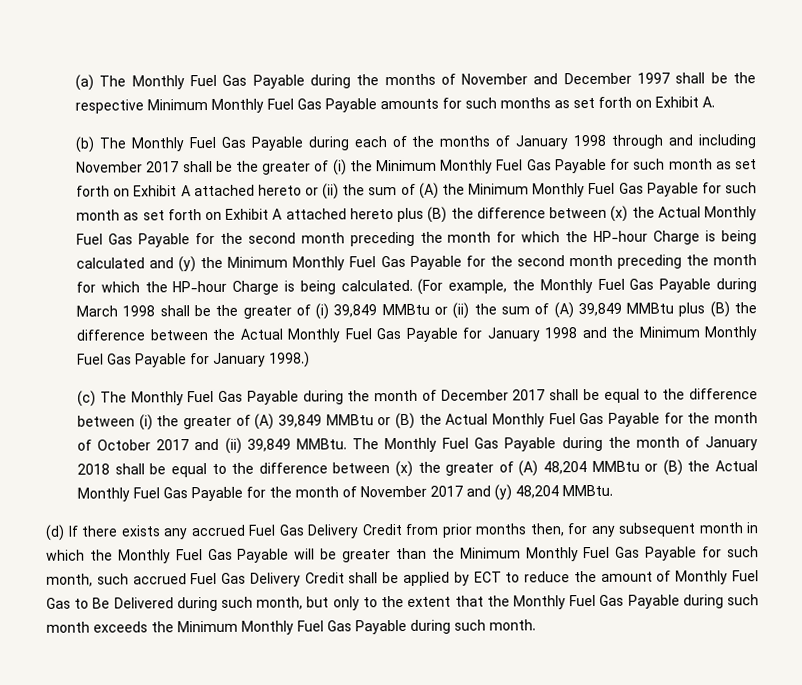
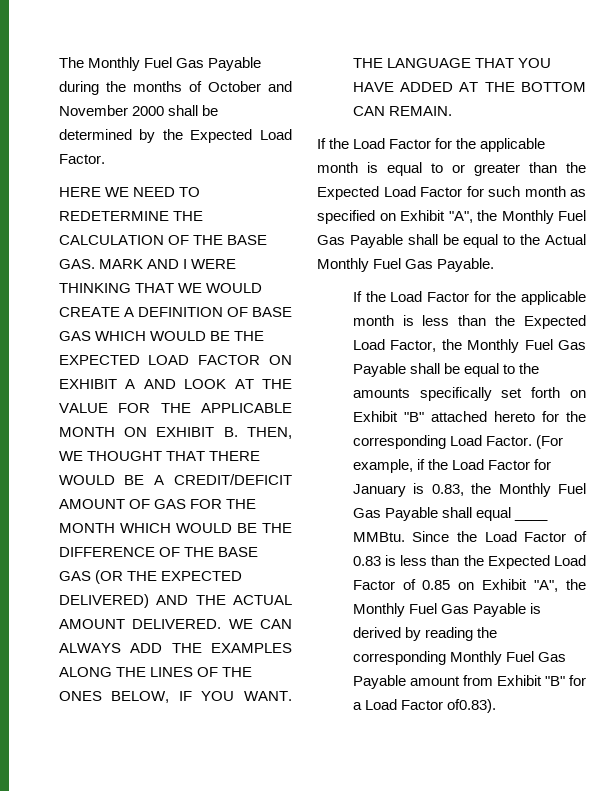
- (a) The Monthly Fuel Gas Payable during the months of November and December 1997 shall be the respective Minimum Monthly Fuel Gas Payable amounts for such months as set forth on Exhibit A.
- (b) The Monthly Fuel Gas Payable during each of the months of January 1998 through and including November 2017 shall be the greater of (i) the Minimum Monthly Fuel Gas Payable for such month as set forth on Exhibit A attached hereto or (ii) the sum of (A) the Minimum Monthly Fuel Gas Payable for such month as set forth on Exhibit A attached hereto plus (B) the difference between (x) the Actual Monthly Fuel Gas Payable for the second month preceding the month for which the HP-hour Charge is being calculated and (y) the Minimum Monthly Fuel Gas Payable for the second month preceding the month for which the HP-hour Charge is being calculated. (For example, the Monthly Fuel Gas Payable during March 1998 shall be the greater of (i) 39,849 MMBtu or (ii) the sum of (A) 39,849 MMBtu plus (B) the difference between the Actual Monthly Fuel Gas Payable for January 1998 and the Minimum Monthly Fuel Gas Payable for January 1998.)
- (c) The Monthly Fuel Gas Payable during the month of December 2017 shall be equal to the difference between (i) the greater of (A) 39,849 MMBtu or (B) the Actual Monthly Fuel Gas Payable for the month of October 2017 and (ii) 39,849 MMBtu. The Monthly Fuel Gas Payable during the month of January 2018 shall be equal to the difference between (x) the greater of (A) 48,204 MMBtu or (B) the Actual Monthly Fuel Gas Payable for the month of November 2017 and (y) 48,204 MMBtu.
- (d) If there exists any accrued Fuel Gas Delivery Credit from prior months then, for any subsequent month in which the Monthly Fuel Gas Payable will be greater than the Minimum Monthly Fuel Gas Payable for such month, such accrued Fuel Gas Delivery Credit shall be applied by ECT to reduce the amount of Monthly Fuel Gas to Be Delivered during such month, but only to the extent that the Monthly Fuel Gas Payable during such month exceeds the Minimum Monthly Fuel Gas Payable during such month.
+ The Monthly Fuel Gas Payable during the months of October and November 2000 shall be determined by the Expected Load Factor.
+ HERE WE NEED TO REDETERMINE THE CALCULATION OF THE BASE GAS. MARK AND I WERE THINKING THAT WE WOULD CREATE A DEFINITION OF BASE GAS WHICH WOULD BE THE EXPECTED LOAD FACTOR ON EXHIBIT A AND LOOK AT THE VALUE FOR THE APPLICABLE MONTH ON EXHIBIT B. THEN, WE THOUGHT THAT THERE WOULD BE A CREDIT/DEFICIT AMOUNT OF GAS FOR THE MONTH WHICH WOULD BE THE DIFFERENCE OF THE BASE GAS (OR THE EXPECTED DELIVERED) AND THE ACTUAL AMOUNT DELIVERED. WE CAN ALWAYS ADD THE EXAMPLES ALONG THE LINES OF THE ONES BELOW, IF YOU WANT. THE LANGUAGE THAT YOU HAVE ADDED AT THE BOTTOM CAN REMAIN.
+ If the Load Factor for the applicable month is equal to or greater than the Expected Load Factor for such month as specified on Exhibit "A", the Monthly Fuel Gas Payable shall be equal to the Actual Monthly Fuel Gas Payable.
+ If the Load Factor for the applicable month is less than the Expected Load Factor, the Monthly Fuel Gas Payable shall be equal to the amounts specifically set forth on Exhibit "B" attached hereto for the corresponding Load Factor. (For example, if the Load Factor for January is 0.83, the Monthly Fuel Gas Payable shall equal ____ MMBtu. Since the Load Factor of 0.83 is less than the Expected Load Factor of 0.85 on Exhibit "A", the Monthly Fuel Gas Payable is derived by reading the corresponding Monthly Fuel Gas Payable amount from Exhibit "B" for a Load Factor of0.83).

